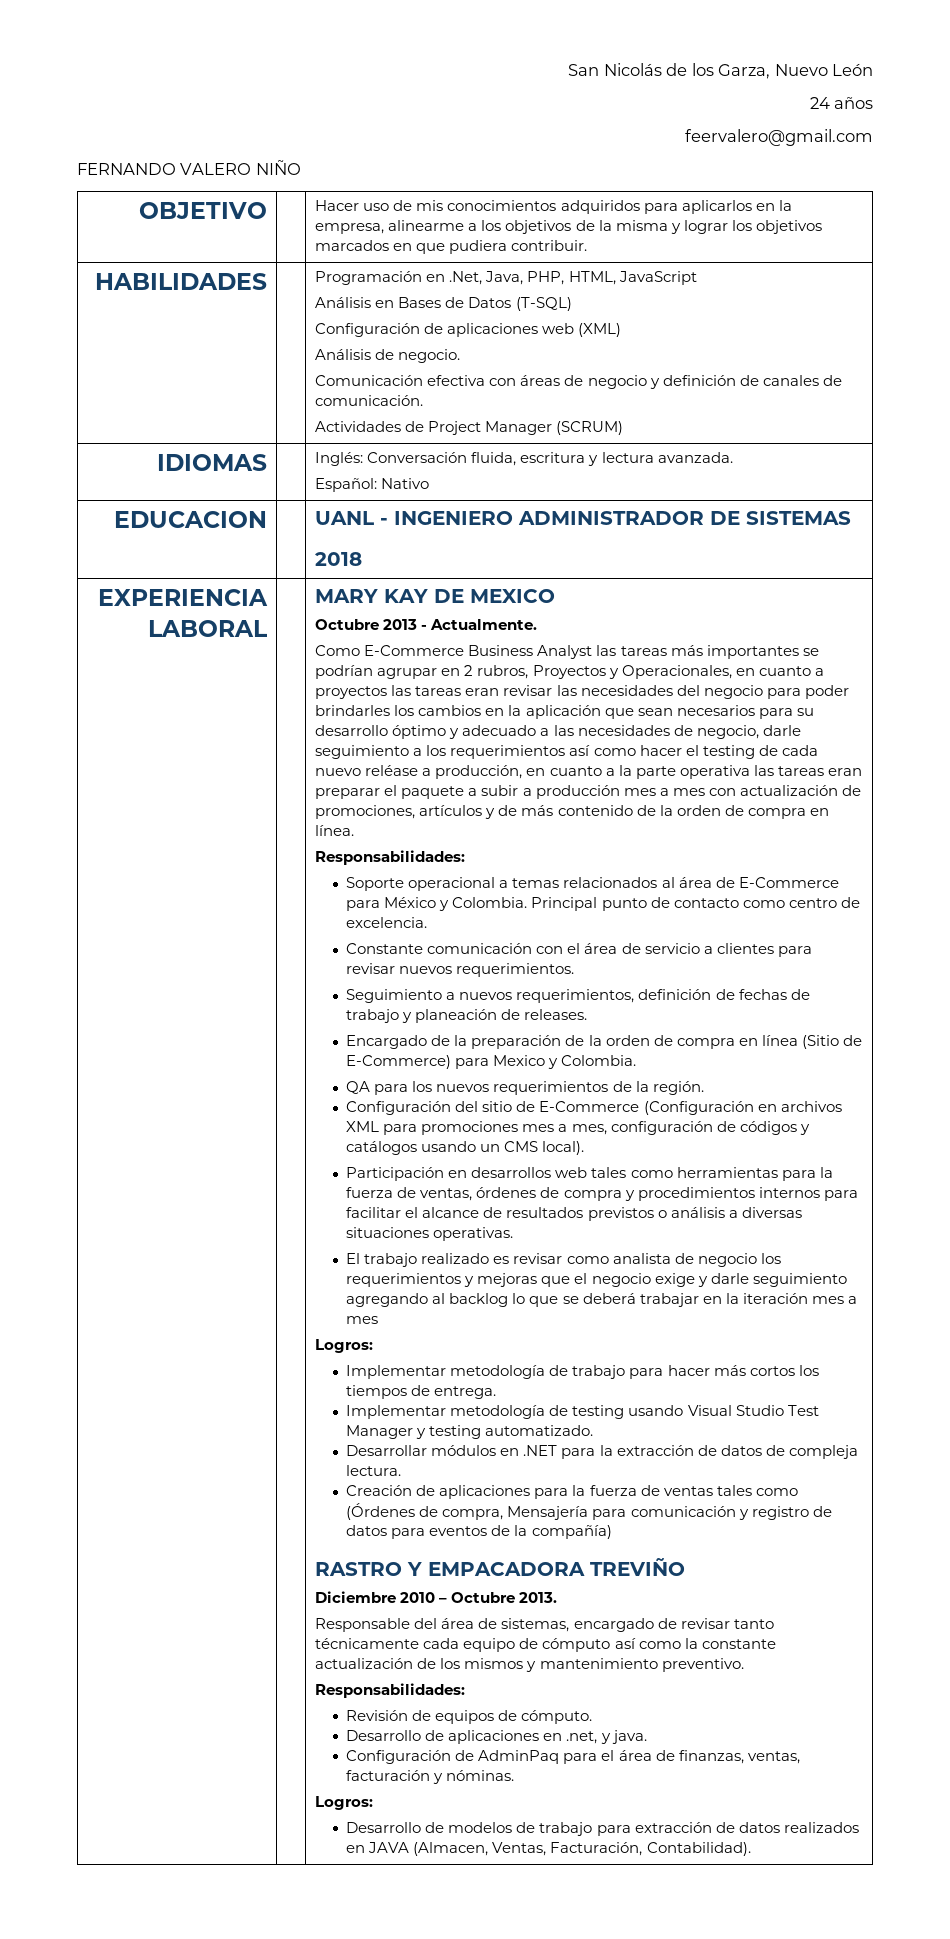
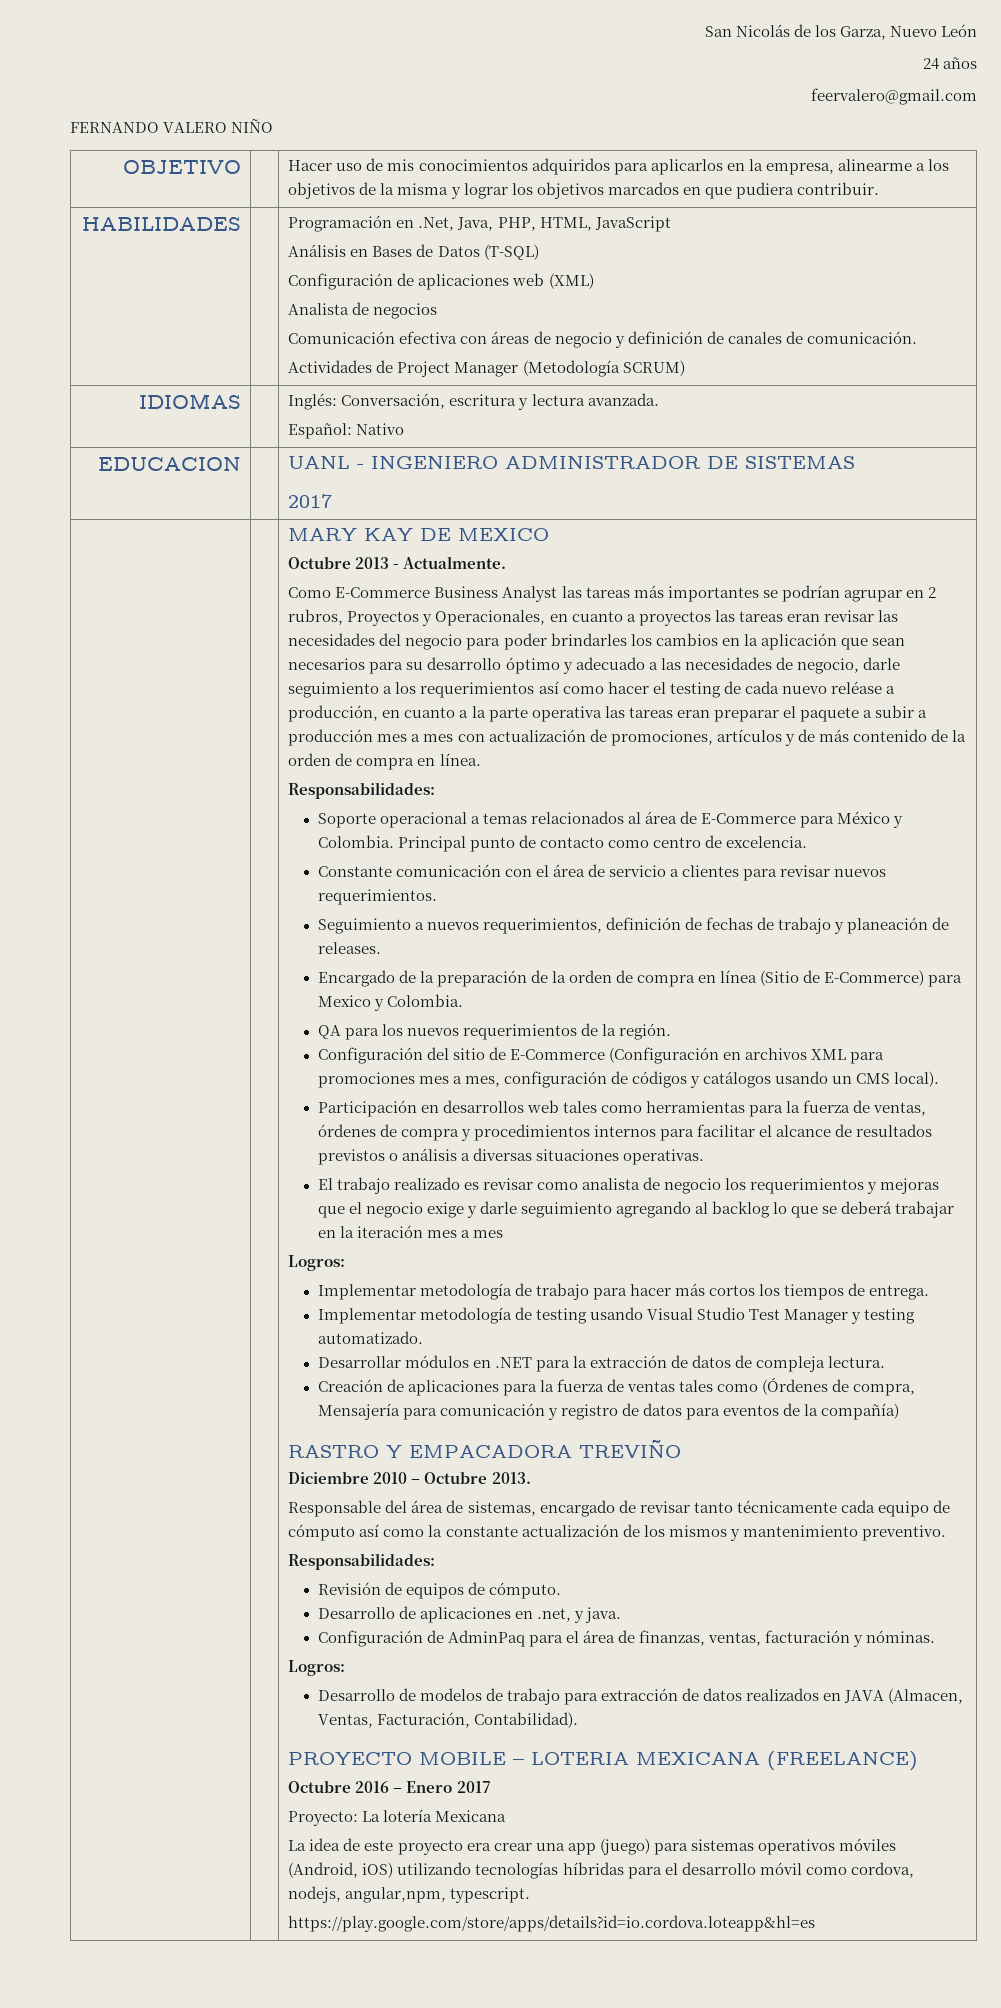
  HABILIDADES | | Programación en .Net, Java, PHP, HTML, JavaScript
  Análisis en Bases de Datos (T-SQL)
  Configuración de aplicaciones web (XML)
- Análisis de negocio.
+ Analista de negocios
  Comunicación efectiva con áreas de negocio y definición de canales de comunicación.
- Actividades de Project Manager (SCRUM)
+ Actividades de Project Manager (Metodología SCRUM)
- IDIOMAS | | Inglés: Conversación fluida, escritura y lectura avanzada.
+ IDIOMAS | | Inglés: Conversación, escritura y lectura avanzada.
  EDUCACION | | UANL - INGENIERO ADMINISTRADOR DE SISTEMAS
- 2018
- EXPERIENCIA LABORAL
+ 2017
+ PROYECTO MOBILE – LOTERIA MEXICANA (FREELANCE)
+ Octubre 2016 – Enero 2017
+ Proyecto: La lotería Mexicana
+ La idea de este proyecto era crear una app (juego) para sistemas operativos móviles (Android, iOS) utilizando tecnologías híbridas para el desarrollo móvil como cordova, nodejs, angular,npm, typescript.
+ https://play.google.com/store/apps/details?id=io.cordova.loteapp&hl=es

